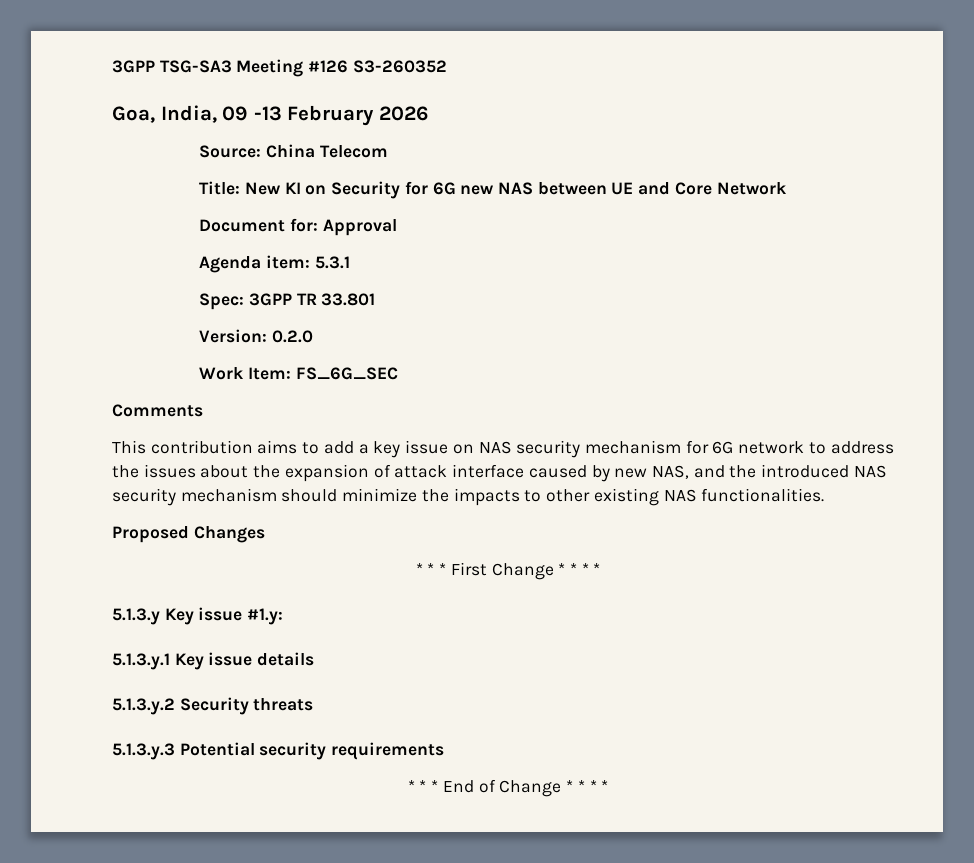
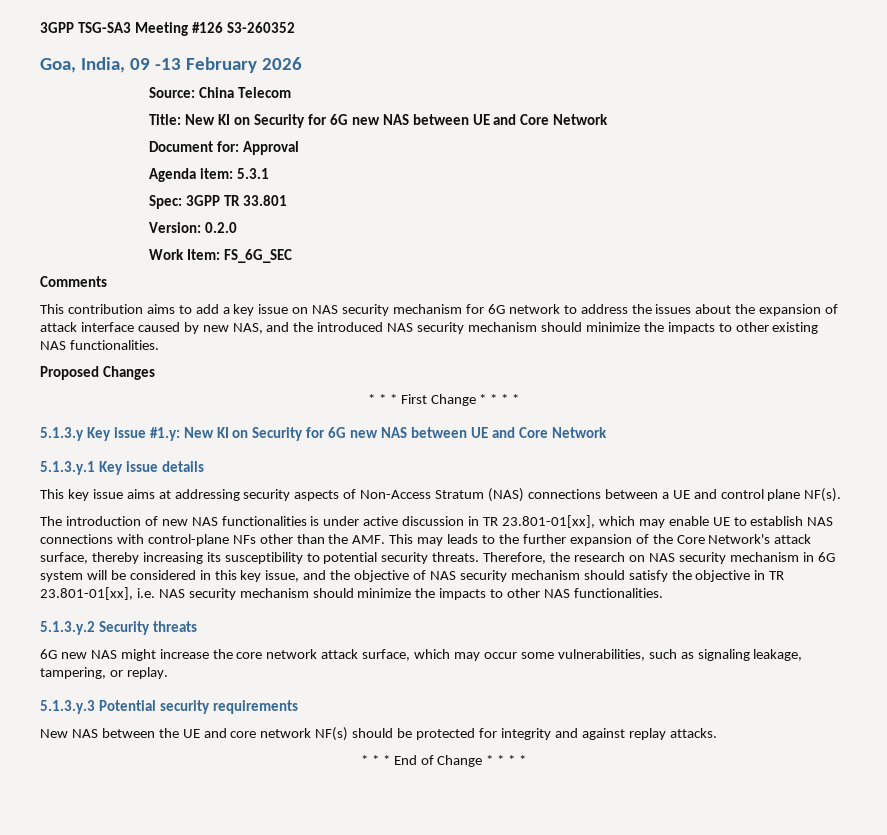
- 5.1.3.y Key issue #1.y:
+ 5.1.3.y Key issue #1.y: New KI on Security for 6G new NAS between UE and Core Network
  5.1.3.y.1 Key issue details
+ This key issue aims at addressing security aspects of Non-Access Stratum (NAS) connections between a UE and control plane NF(s).
+ The introduction of new NAS functionalities is under active discussion in TR 23.801-01[xx], which may enable UE to establish NAS connections with control-plane NFs other than the AMF. This may leads to the further expansion of the Core Network's attack surface, thereby increasing its susceptibility to potential security threats. Therefore, the research on NAS security mechanism in 6G system will be considered in this key issue, and the objective of NAS security mechanism should satisfy the objective in TR 23.801-01[xx], i.e. NAS security mechanism should minimize the impacts to other NAS functionalities.
  5.1.3.y.2 Security threats
+ 6G new NAS might increase the core network attack surface, which may occur some vulnerabilities, such as signaling leakage, tampering, or replay.
  5.1.3.y.3 Potential security requirements
+ New NAS between the UE and core network NF(s) should be protected for integrity and against replay attacks.

